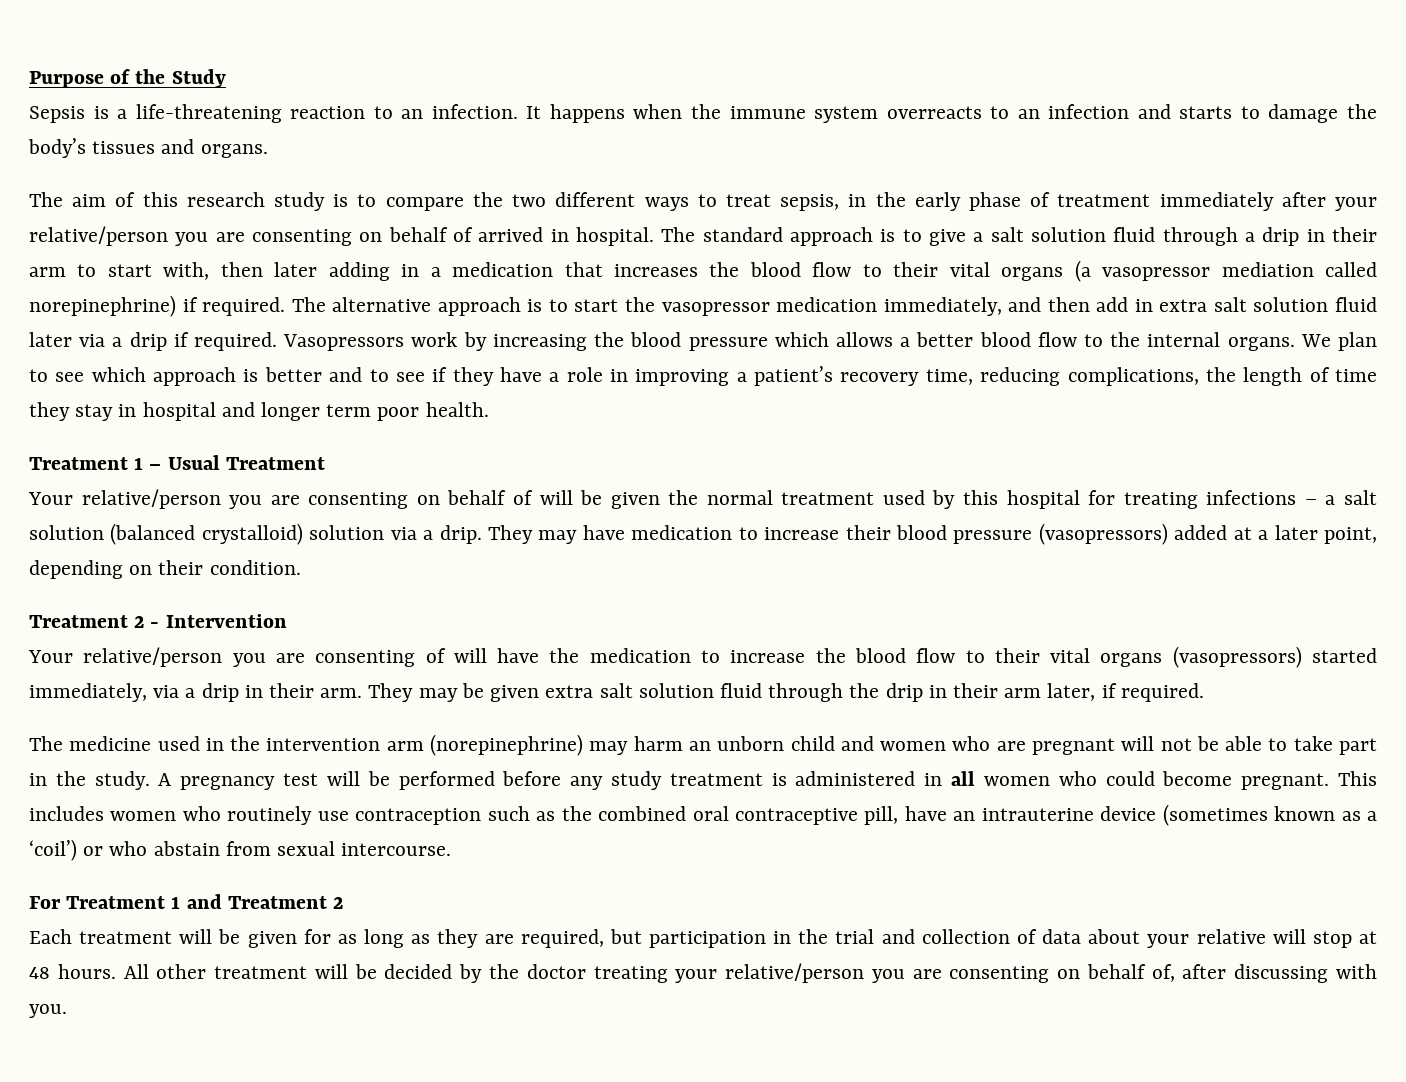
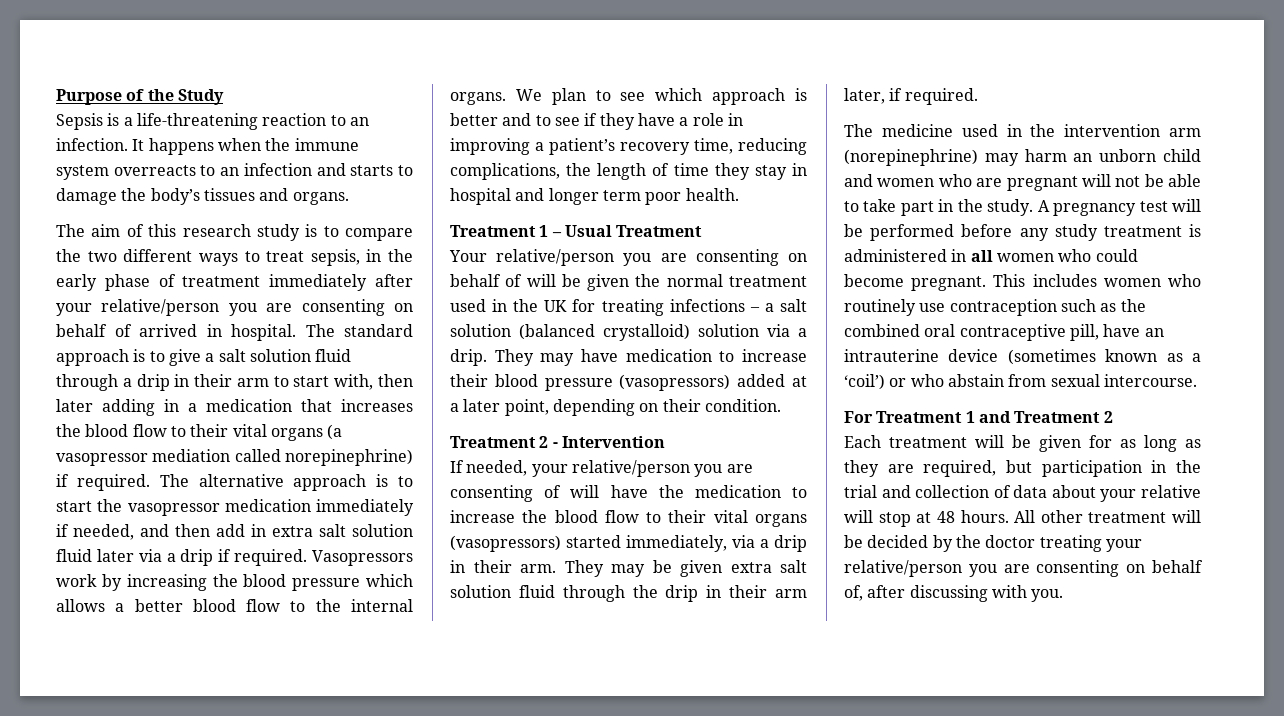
- The alternative approach is to start the vasopressor medication immediately, and then add in extra salt solution fluid later via a drip if required.
+ The alternative approach is to start the vasopressor medication immediately if needed, and then add in extra salt solution fluid later via a drip if required.
- Your relative/person you are consenting on behalf of will be given the normal treatment used by this hospital for treating infections – a salt solution (balanced crystalloid) solution via a drip.
+ Your relative/person you are consenting on behalf of will be given the normal treatment used in the UK for treating infections – a salt solution (balanced crystalloid) solution via a drip.
- Your relative/person you are consenting of will have the medication to increase the blood flow to their vital organs (vasopressors) started immediately, via a drip in their arm.
+ If needed, your relative/person you are consenting of will have the medication to increase the blood flow to their vital organs (vasopressors) started immediately, via a drip in their arm.

